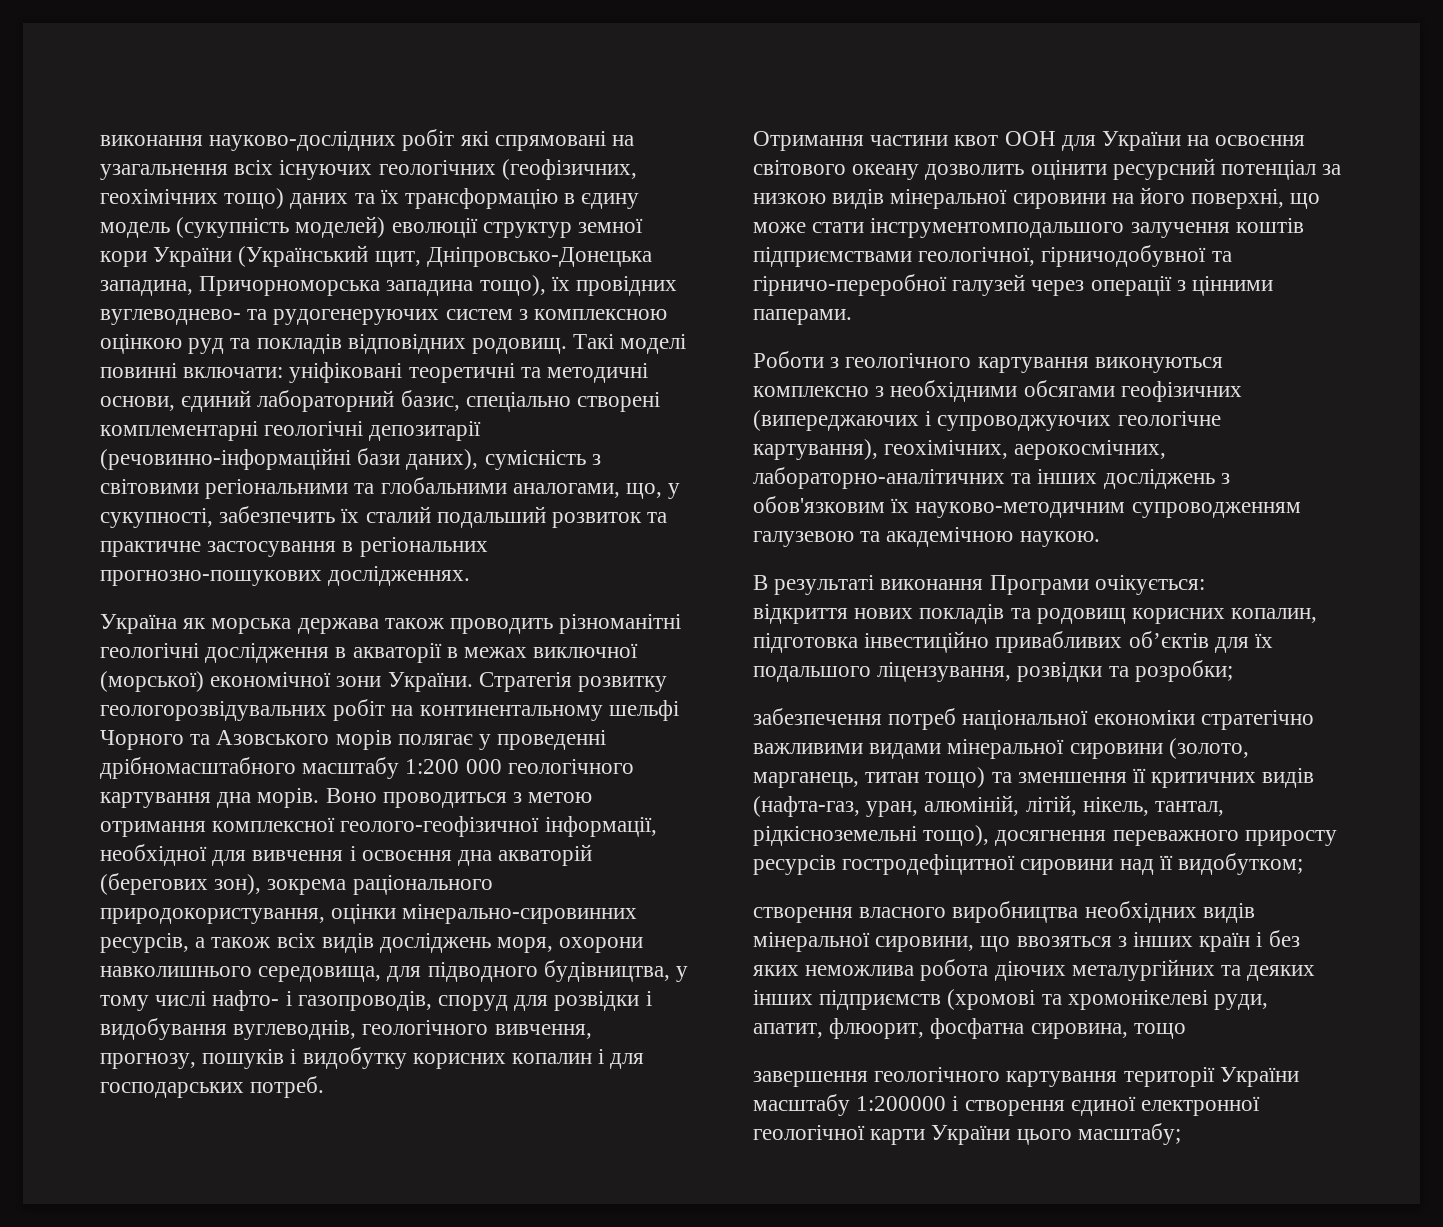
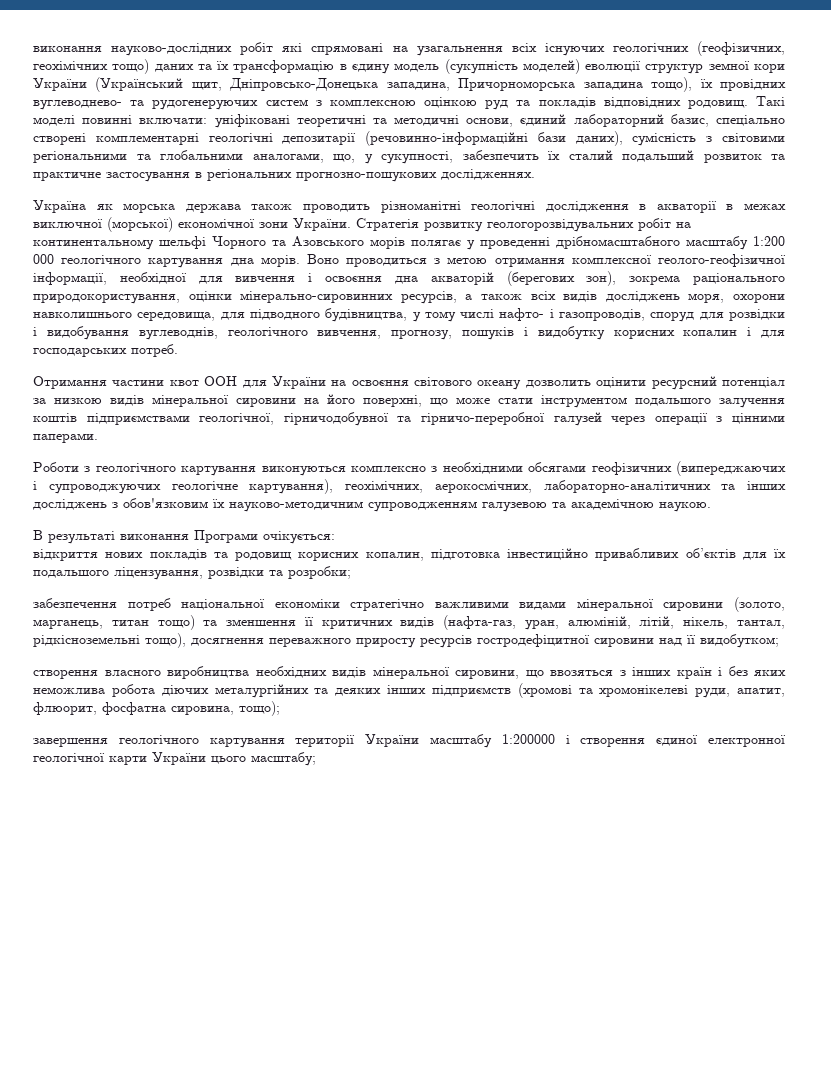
- Отримання частини квот ООН для України на освоєння світового океану дозволить оцінити ресурсний потенціал за низкою видів мінеральної сировини на його поверхні, що може стати інструментомподальшого залучення коштів підприємствами геологічної, гірничодобувної та гірничо-переробної галузей через операції з цінними паперами.
+ Отримання частини квот ООН для України на освоєння світового океану дозволить оцінити ресурсний потенціал за низкою видів мінеральної сировини на його поверхні, що може стати інструментом подальшого залучення коштів підприємствами геологічної, гірничодобувної та гірничо-переробної галузей через операції з цінними паперами.
- створення власного виробництва необхідних видів мінеральної сировини, що ввозяться з інших країн і без яких неможлива робота діючих металургійних та деяких інших підприємств (хромові та хромонікелеві руди, апатит, флюорит, фосфатна сировина, тощо
+ створення власного виробництва необхідних видів мінеральної сировини, що ввозяться з інших країн і без яких неможлива робота діючих металургійних та деяких інших підприємств (хромові та хромонікелеві руди, апатит, флюорит, фосфатна сировина, тощо);

